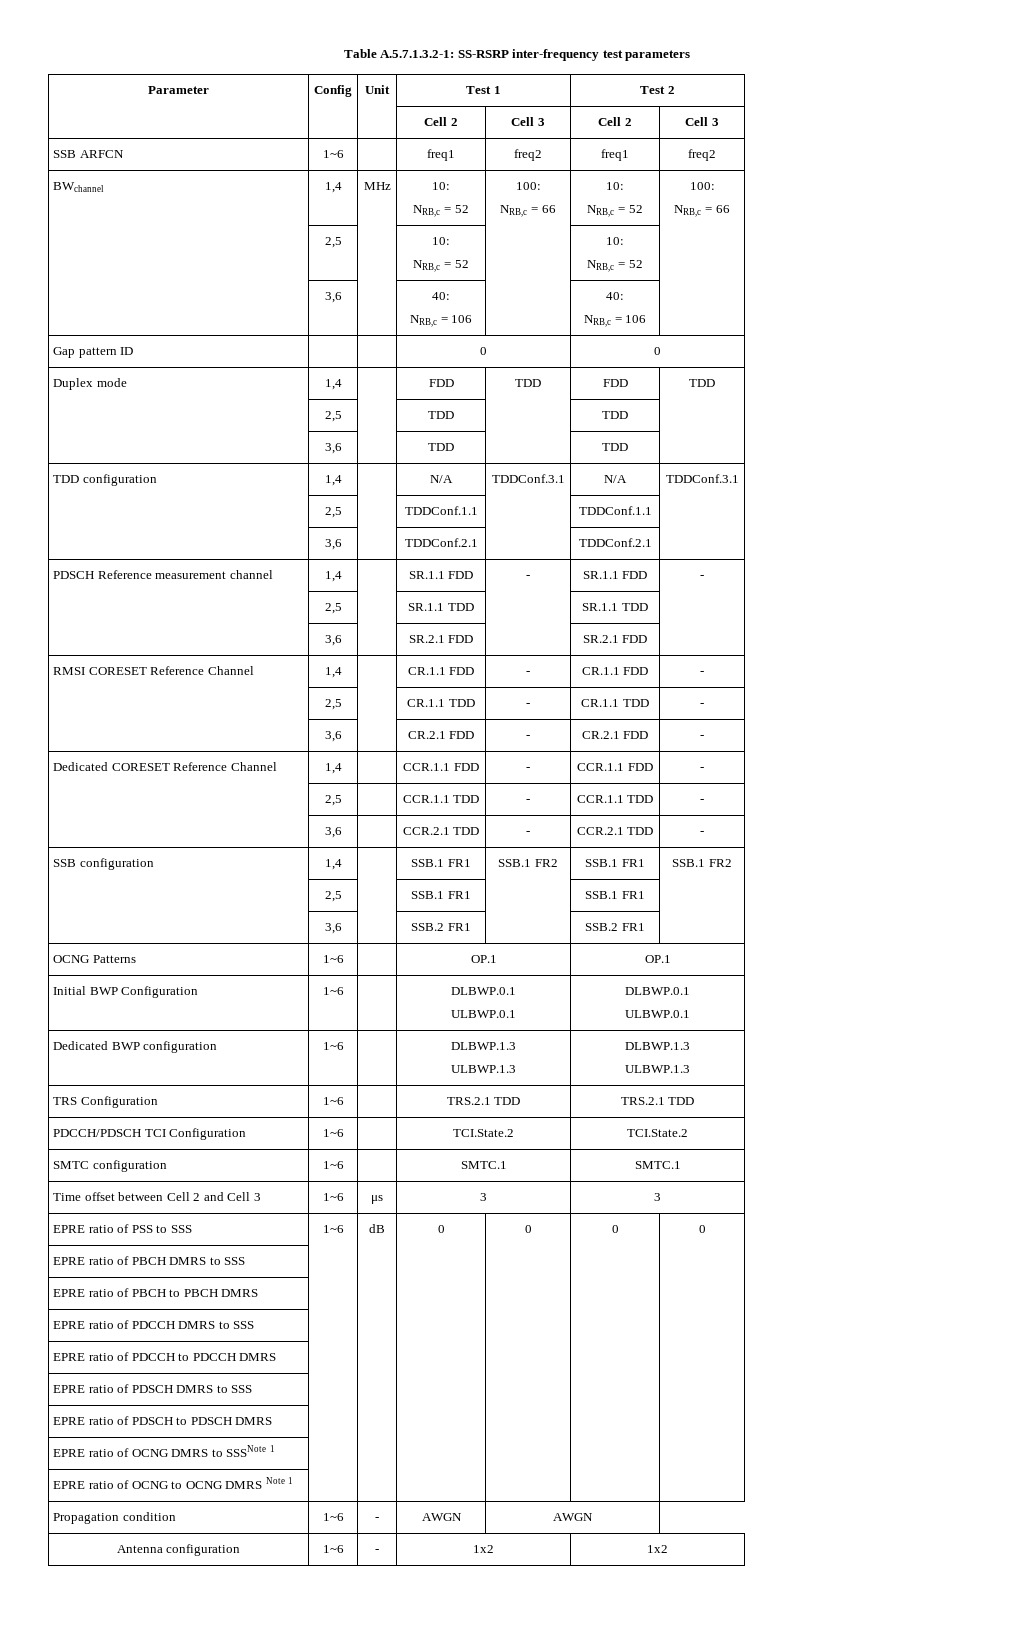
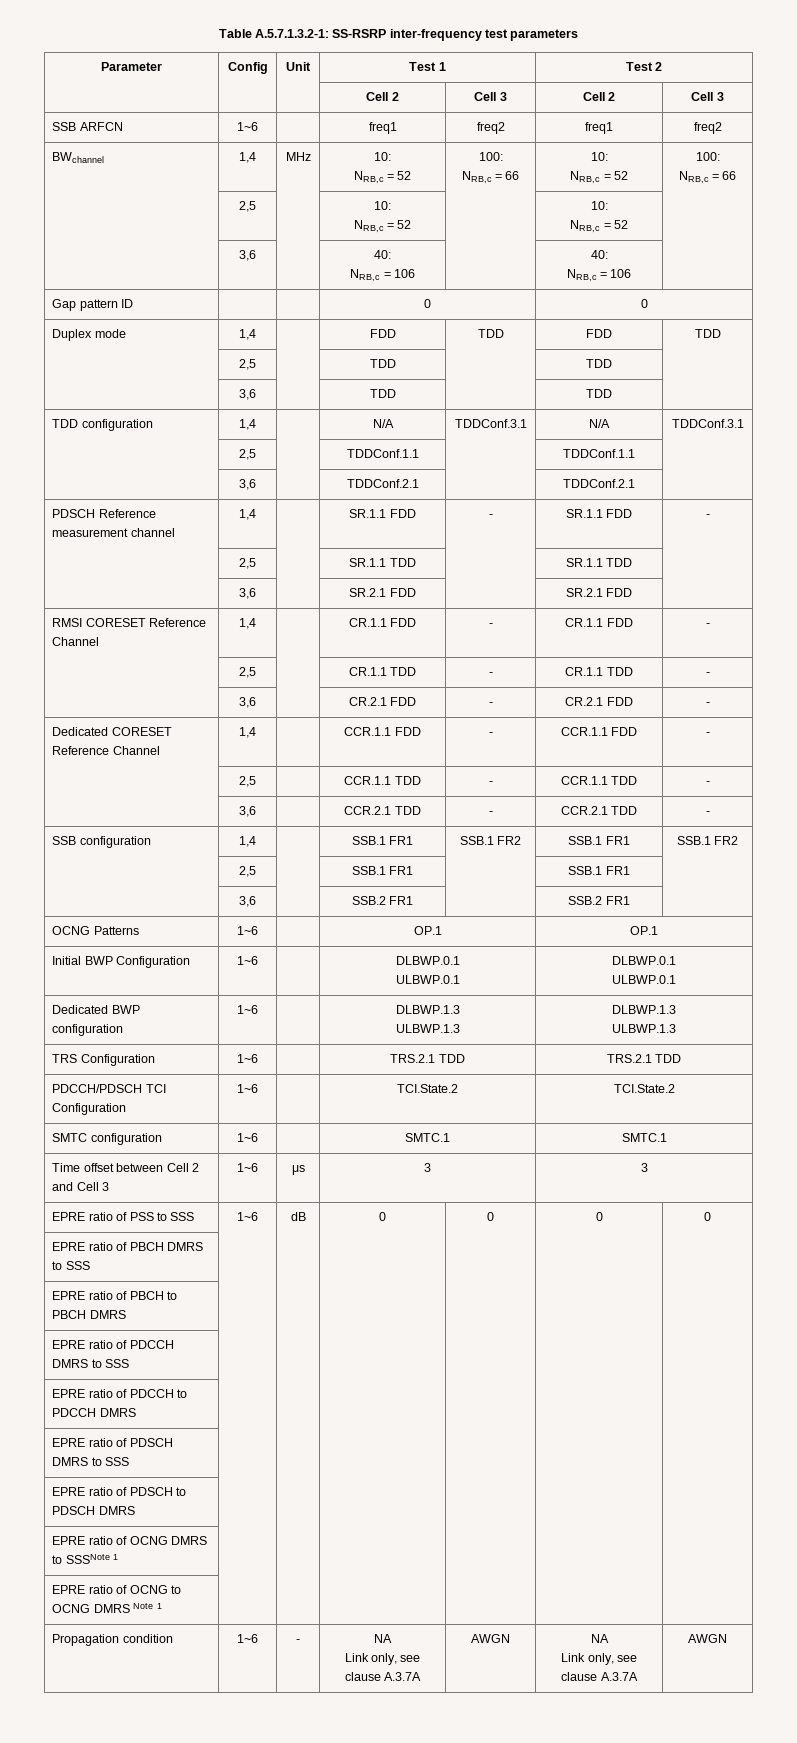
- Propagation condition | 1~6 | - | AWGN | AWGN
- Antenna configuration | 1~6 | - | 1x2 | 1x2
+ Propagation condition | 1~6 | - | NA
+ Link only, see clause A.3.7A | AWGN | NA
+ Link only, see clause A.3.7A | AWGN

